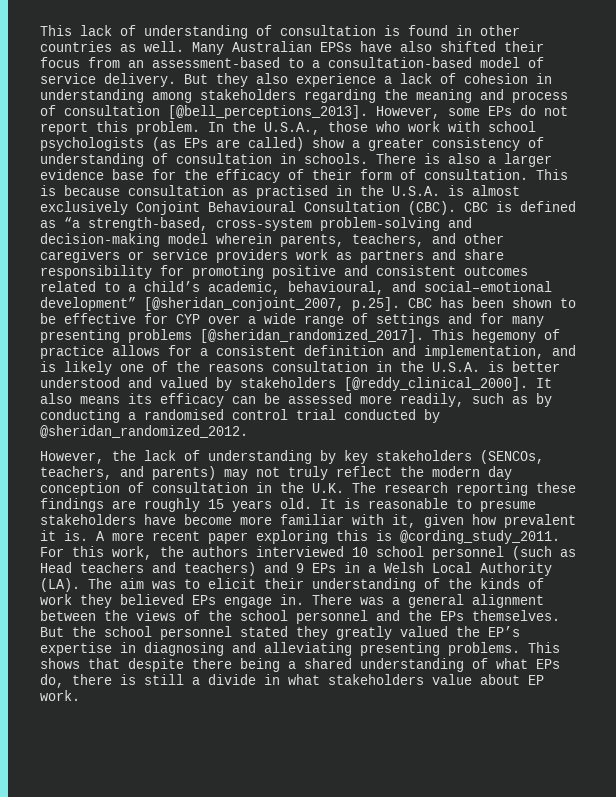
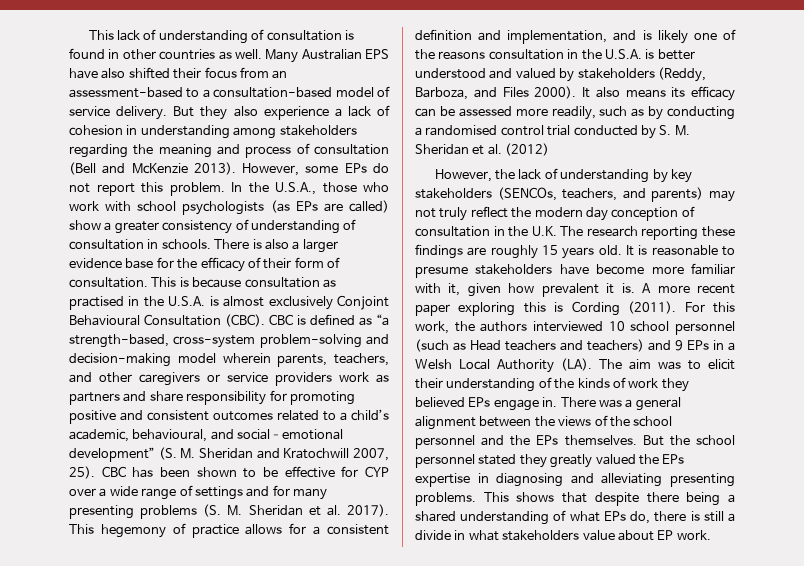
- Many Australian EPSs have also shifted their focus from an assessment-based to a consultation-based model of service delivery.
+ Many Australian EPS have also shifted their focus from an assessment-based to a consultation-based model of service delivery.
- But they also experience a lack of cohesion in understanding among stakeholders regarding the meaning and process of consultation [@bell_perceptions_2013].
+ But they also experience a lack of cohesion in understanding among stakeholders regarding the meaning and process of consultation (Bell and McKenzie 2013).
- CBC is defined as “a strength-based, cross-system problem-solving and decision-making model wherein parents, teachers, and other caregivers or service providers work as partners and share responsibility for promoting positive and consistent outcomes related to a child’s academic, behavioural, and social–emotional development” [@sheridan_conjoint_2007, p.25]. CBC has been shown to be effective for CYP over a wide range of settings and for many presenting problems [@sheridan_randomized_2017].
+ CBC is defined as “a strength-based, cross-system problem-solving and decision-making model wherein parents, teachers, and other caregivers or service providers work as partners and share responsibility for promoting positive and consistent outcomes related to a child’s academic, behavioural, and social–emotional development” (S. M. Sheridan and Kratochwill 2007, 25). CBC has been shown to be effective for CYP over a wide range of settings and for many presenting problems (S. M. Sheridan et al. 2017).
- This hegemony of practice allows for a consistent definition and implementation, and is likely one of the reasons consultation in the U.S.A. is better understood and valued by stakeholders [@reddy_clinical_2000].
+ This hegemony of practice allows for a consistent definition and implementation, and is likely one of the reasons consultation in the U.S.A. is better understood and valued by stakeholders (Reddy, Barboza, and Files 2000).
- It also means its efficacy can be assessed more readily, such as by conducting a randomised control trial conducted by @sheridan_randomized_2012.
+ It also means its efficacy can be assessed more readily, such as by conducting a randomised control trial conducted by S. M. Sheridan et al. (2012)
- A more recent paper exploring this is @cording_study_2011.
+ A more recent paper exploring this is Cording (2011).
- But the school personnel stated they greatly valued the EP’s expertise in diagnosing and alleviating presenting problems.
+ But the school personnel stated they greatly valued the EPs expertise in diagnosing and alleviating presenting problems.

